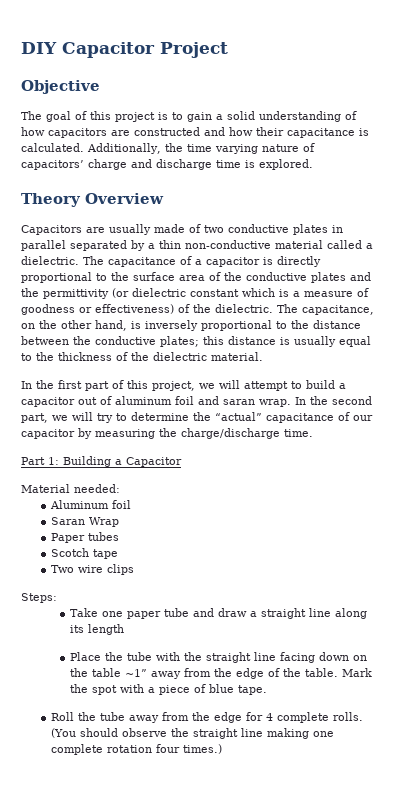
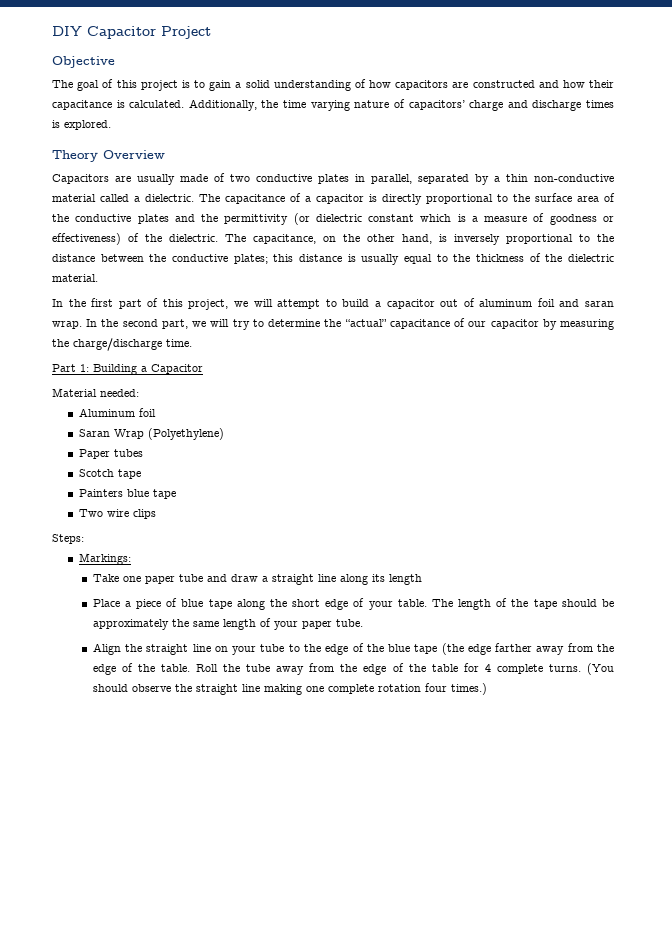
- Additionally, the time varying nature of capacitors’ charge and discharge time is explored.
+ Additionally, the time varying nature of capacitors’ charge and discharge times is explored.
- Capacitors are usually made of two conductive plates in parallel separated by a thin non-conductive material called a dielectric.
+ Capacitors are usually made of two conductive plates in parallel, separated by a thin non-conductive material called a dielectric.
- Saran Wrap
+ Saran Wrap (Polyethylene)
+ Painters blue tape
+ Markings:
- Place the tube with the straight line facing down on the table ~1” away from the edge of the table. Mark the spot with a piece of blue tape.
- Roll the tube away from the edge for 4 complete rolls.
+ Place a piece of blue tape along the short edge of your table. The length of the tape should be approximately the same length of your paper tube.
+ Align the straight line on your tube to the edge of the blue tape (the edge farther away from the edge of the table. Roll the tube away from the edge of the table for 4 complete turns.

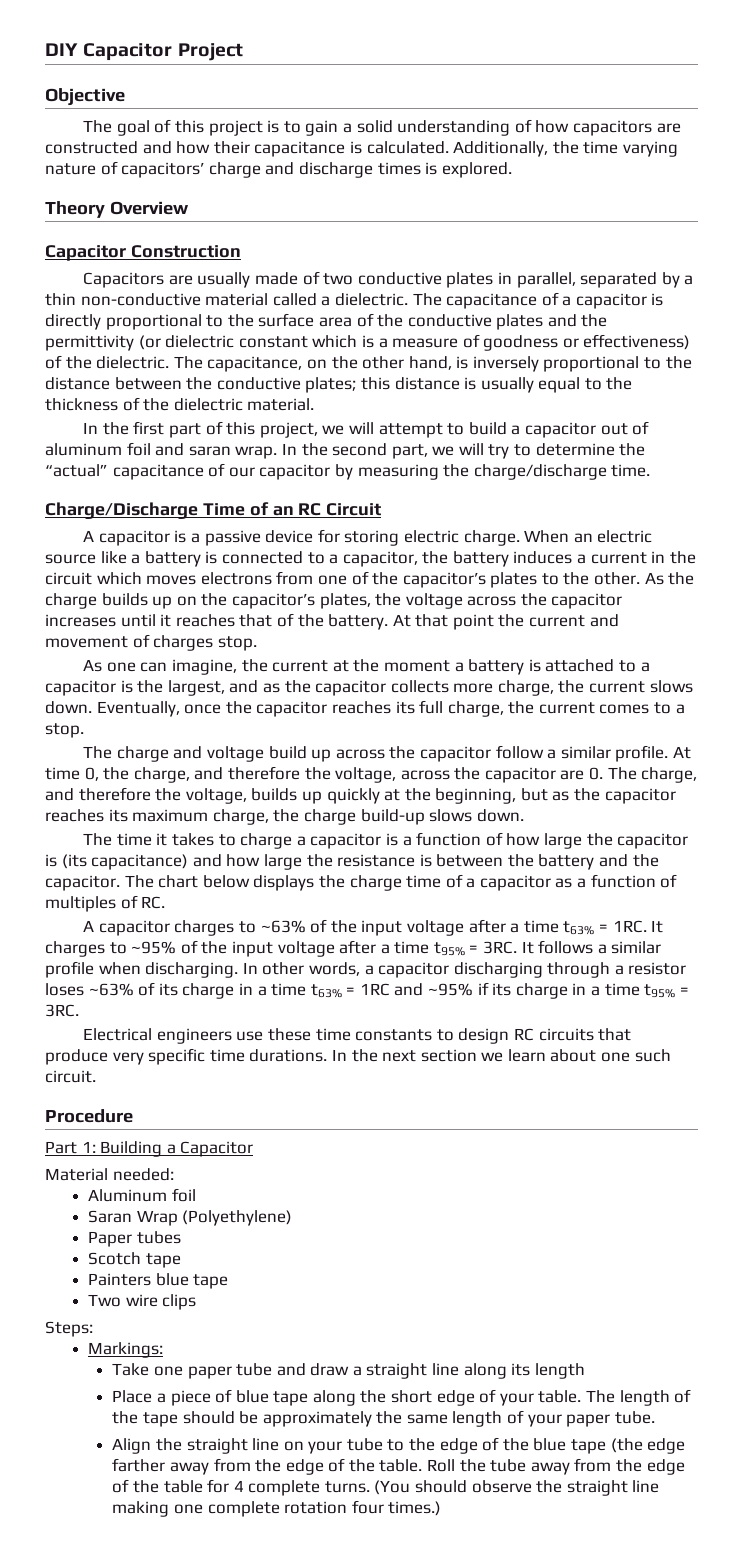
+ Capacitor Construction
+ Charge/Discharge Time of an RC Circuit
+ A capacitor is a passive device for storing electric charge. When an electric source like a battery is connected to a capacitor, the battery induces a current in the circuit which moves electrons from one of the capacitor’s plates to the other. As the charge builds up on the capacitor’s plates, the voltage across the capacitor increases until it reaches that of the battery. At that point the current and movement of charges stop.
+ As one can imagine, the current at the moment a battery is attached to a capacitor is the largest, and as the capacitor collects more charge, the current slows down. Eventually, once the capacitor reaches its full charge, the current comes to a stop.
+ The charge and voltage build up across the capacitor follow a similar profile. At time 0, the charge, and therefore the voltage, across the capacitor are 0. The charge, and therefore the voltage, builds up quickly at the beginning, but as the capacitor reaches its maximum charge, the charge build-up slows down.
+ The time it takes to charge a capacitor is a function of how large the capacitor is (its capacitance) and how large the resistance is between the battery and the capacitor. The chart below displays the charge time of a capacitor as a function of multiples of RC.
+ A capacitor charges to ~63% of the input voltage after a time t63% = 1RC. It charges to ~95% of the input voltage after a time t95% = 3RC. It follows a similar profile when discharging. In other words, a capacitor discharging through a resistor loses ~63% of its charge in a time t63% = 1RC and ~95% if its charge in a time t95% = 3RC.
+ Electrical engineers use these time constants to design RC circuits that produce very specific time durations. In the next section we learn about one such circuit.
+ Procedure

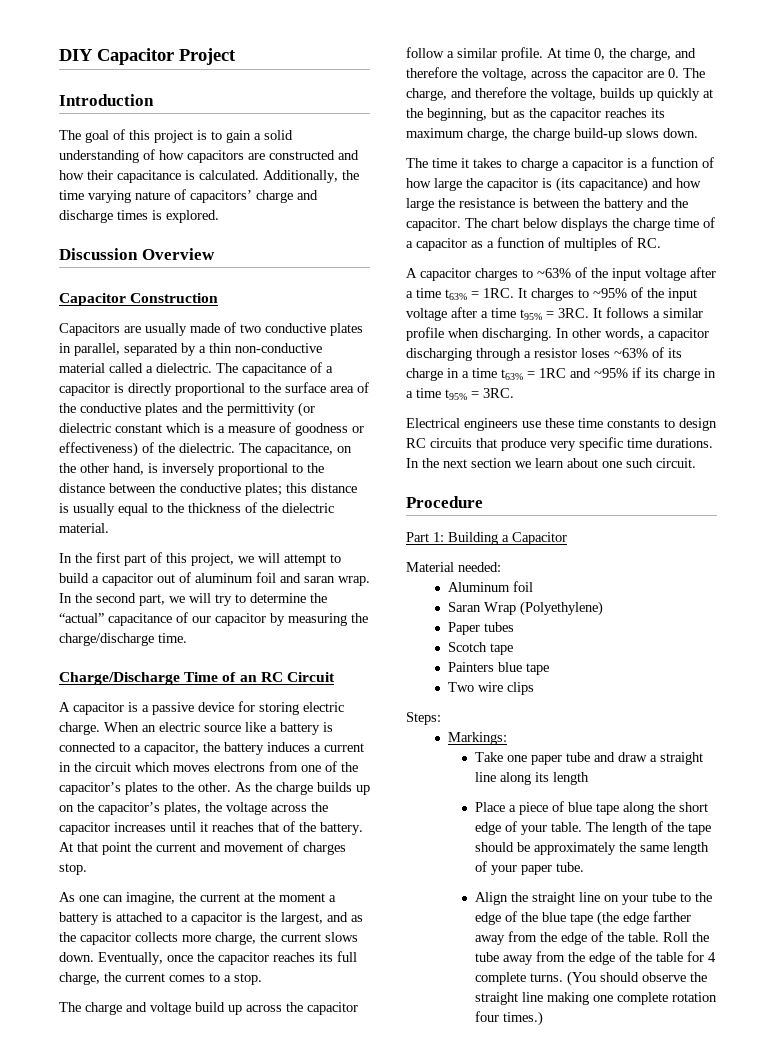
- Objective
+ Introduction
- Theory Overview
+ Discussion Overview

